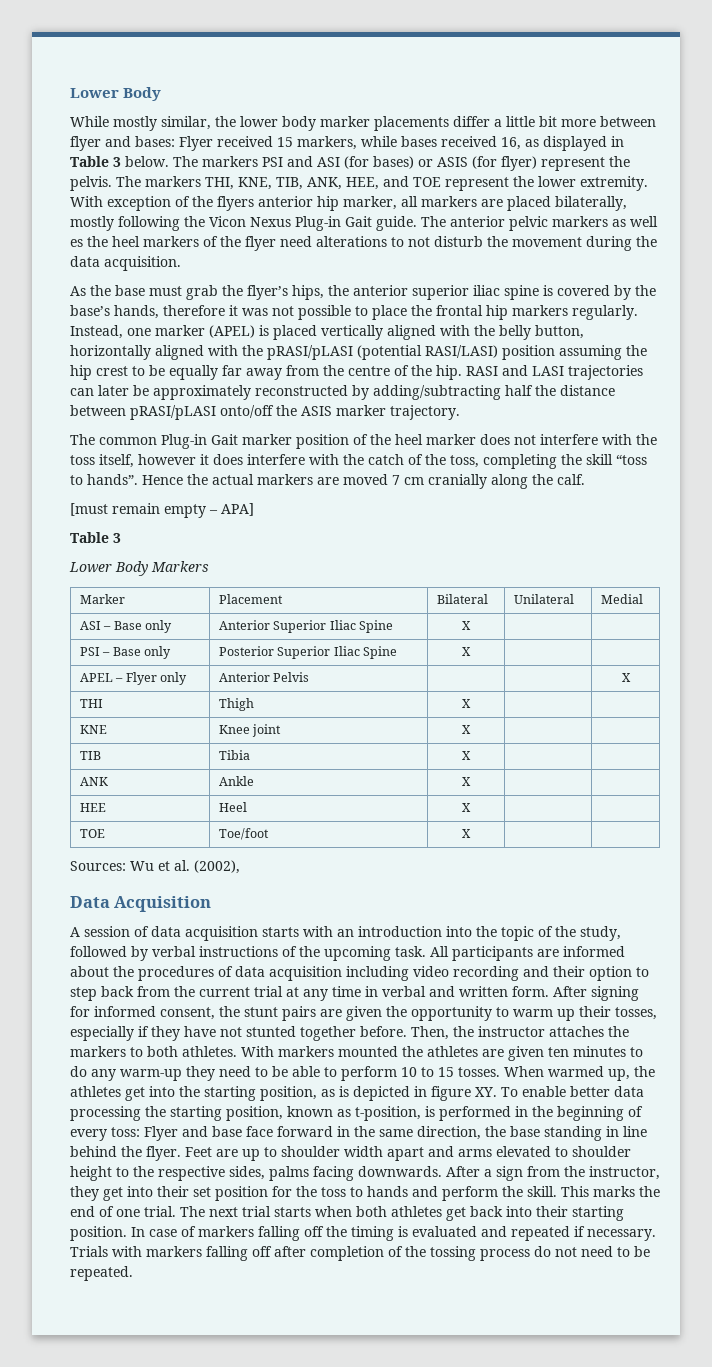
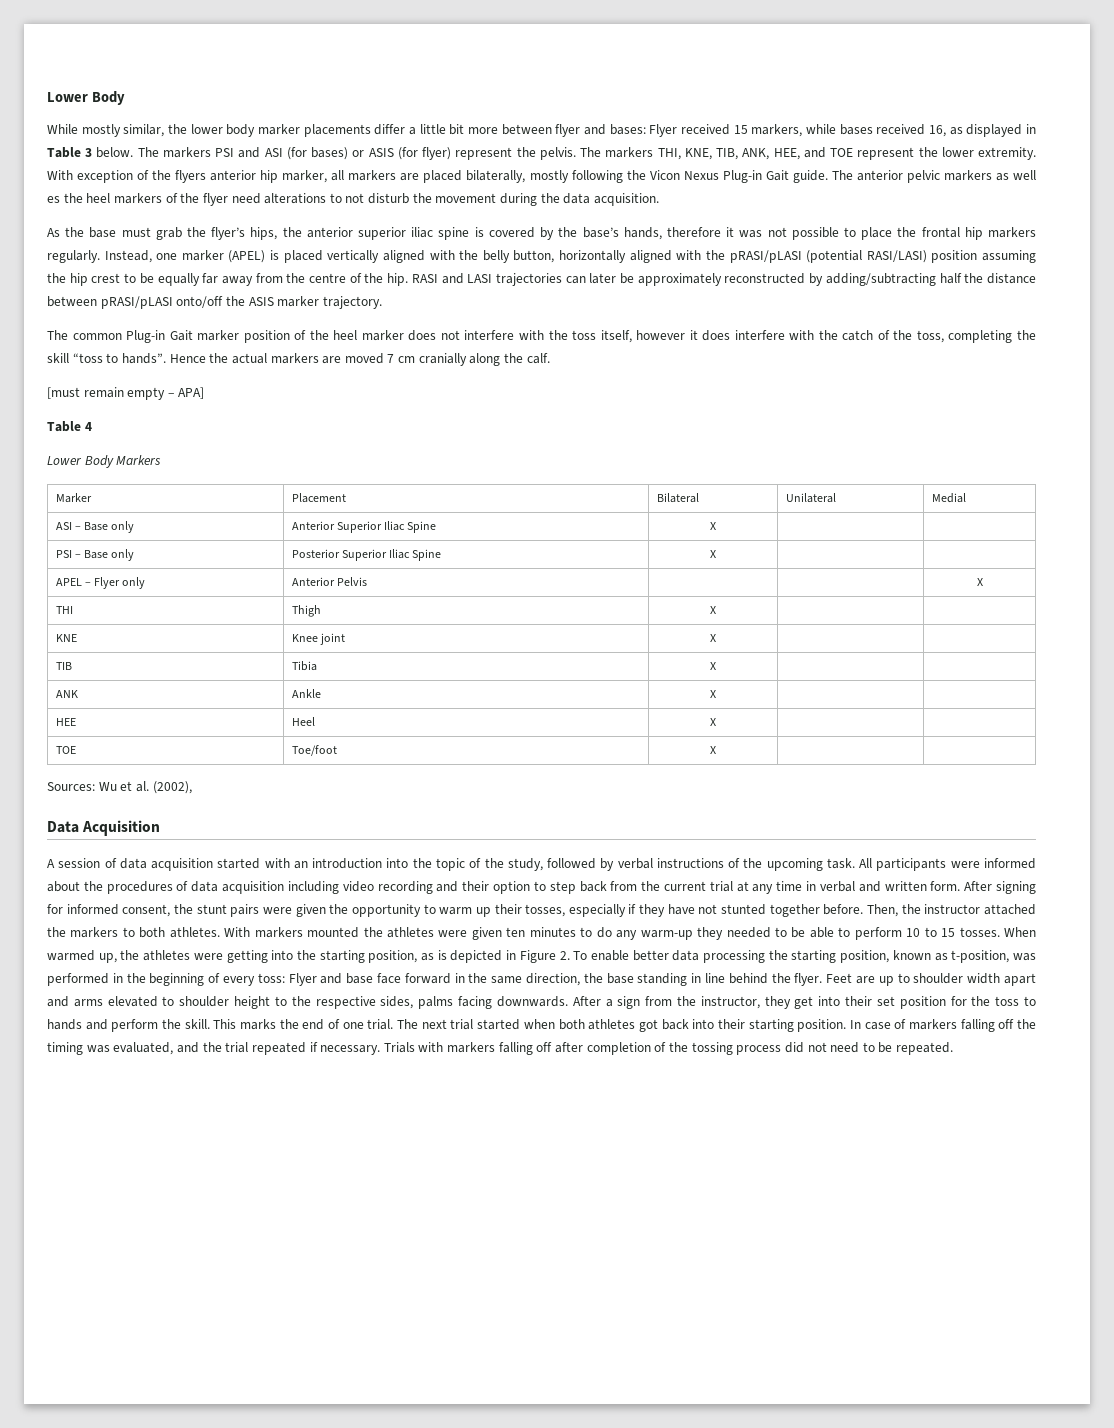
  [must remain empty – APA]
- Table 3
+ Table 4
- A session of data acquisition starts with an introduction into the topic of the study, followed by verbal instructions of the upcoming task.
+ A session of data acquisition started with an introduction into the topic of the study, followed by verbal instructions of the upcoming task.
- All participants are informed about the procedures of data acquisition including video recording and their option to step back from the current trial at any time in verbal and written form.
+ All participants were informed about the procedures of data acquisition including video recording and their option to step back from the current trial at any time in verbal and written form.
- After signing for informed consent, the stunt pairs are given the opportunity to warm up their tosses, especially if they have not stunted together before.
+ After signing for informed consent, the stunt pairs were given the opportunity to warm up their tosses, especially if they have not stunted together before.
- Then, the instructor attaches the markers to both athletes.
+ Then, the instructor attached the markers to both athletes.
- With markers mounted the athletes are given ten minutes to do any warm-up they need to be able to perform 10 to 15 tosses.
+ With markers mounted the athletes were given ten minutes to do any warm-up they needed to be able to perform 10 to 15 tosses.
- When warmed up, the athletes get into the starting position, as is depicted in figure XY. To enable better data processing the starting position, known as t-position, is performed in the beginning of every toss: Flyer and base face forward in the same direction, the base standing in line behind the flyer.
+ When warmed up, the athletes were getting into the starting position, as is depicted in Figure 2. To enable better data processing the starting position, known as t-position, was performed in the beginning of every toss: Flyer and base face forward in the same direction, the base standing in line behind the flyer.
- The next trial starts when both athletes get back into their starting position.
+ The next trial started when both athletes got back into their starting position.
- In case of markers falling off the timing is evaluated and repeated if necessary.
+ In case of markers falling off the timing was evaluated, and the trial repeated if necessary.
- Trials with markers falling off after completion of the tossing process do not need to be repeated.
+ Trials with markers falling off after completion of the tossing process did not need to be repeated.

